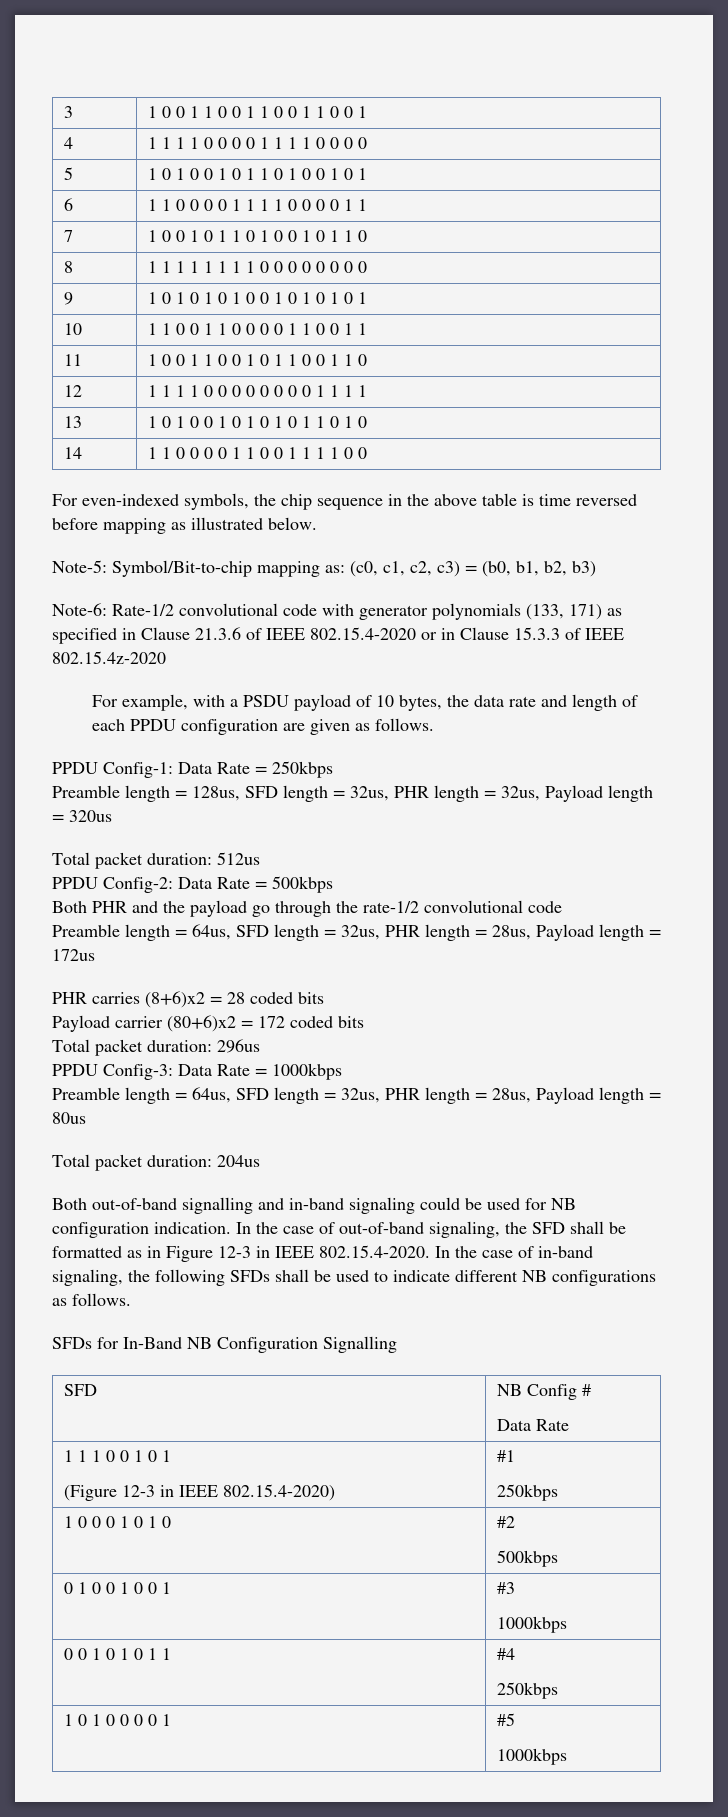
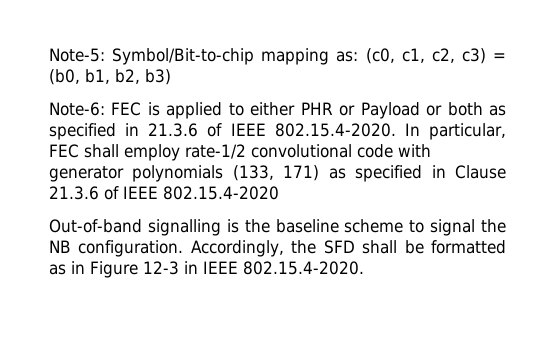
- 3 | 1 0 0 1 1 0 0 1 1 0 0 1 1 0 0 1
- 4 | 1 1 1 1 0 0 0 0 1 1 1 1 0 0 0 0
- 5 | 1 0 1 0 0 1 0 1 1 0 1 0 0 1 0 1
- 6 | 1 1 0 0 0 0 1 1 1 1 0 0 0 0 1 1
- 7 | 1 0 0 1 0 1 1 0 1 0 0 1 0 1 1 0
- 8 | 1 1 1 1 1 1 1 1 0 0 0 0 0 0 0 0
- 9 | 1 0 1 0 1 0 1 0 0 1 0 1 0 1 0 1
- 10 | 1 1 0 0 1 1 0 0 0 0 1 1 0 0 1 1
- 11 | 1 0 0 1 1 0 0 1 0 1 1 0 0 1 1 0
- 12 | 1 1 1 1 0 0 0 0 0 0 0 0 1 1 1 1
- 13 | 1 0 1 0 0 1 0 1 0 1 0 1 1 0 1 0
- 14 | 1 1 0 0 0 0 1 1 0 0 1 1 1 1 0 0
- For even-indexed symbols, the chip sequence in the above table is time reversed before mapping as illustrated below.
- Note-6: Rate-1/2 convolutional code with generator polynomials (133, 171) as specified in Clause 21.3.6 of IEEE 802.15.4-2020 or in Clause 15.3.3 of IEEE 802.15.4z-2020
- For example, with a PSDU payload of 10 bytes, the data rate and length of each PPDU configuration are given as follows.
- PPDU Config-1: Data Rate = 250kbps
- Preamble length = 128us, SFD length = 32us, PHR length = 32us, Payload length = 320us
- Total packet duration: 512us
- PPDU Config-2: Data Rate = 500kbps
- Both PHR and the payload go through the rate-1/2 convolutional code
- Preamble length = 64us, SFD length = 32us, PHR length = 28us, Payload length = 172us
- PHR carries (8+6)x2 = 28 coded bits
- Payload carrier (80+6)x2 = 172 coded bits
- Total packet duration: 296us
- PPDU Config-3: Data Rate = 1000kbps
- Preamble length = 64us, SFD length = 32us, PHR length = 28us, Payload length = 80us
- Total packet duration: 204us
- Both out-of-band signalling and in-band signaling could be used for NB configuration indication. In the case of out-of-band signaling, the SFD shall be formatted as in Figure 12-3 in IEEE 802.15.4-2020. In the case of in-band signaling, the following SFDs shall be used to indicate different NB configurations as follows.
- SFDs for In-Band NB Configuration Signalling
- SFD | NB Config #
- Data Rate
- 1 1 1 0 0 1 0 1
- (Figure 12-3 in IEEE 802.15.4-2020) | #1
- 250kbps
- 1 0 0 0 1 0 1 0 | #2
- 500kbps
- 0 1 0 0 1 0 0 1 | #3
- 1000kbps
- 0 0 1 0 1 0 1 1 | #4
- 250kbps
- 1 0 1 0 0 0 0 1 | #5
- 1000kbps
+ Note-6: FEC is applied to either PHR or Payload or both as specified in 21.3.6 of IEEE 802.15.4-2020. In particular, FEC shall employ rate-1/2 convolutional code with generator polynomials (133, 171) as specified in Clause 21.3.6 of IEEE 802.15.4-2020
+ Out-of-band signalling is the baseline scheme to signal the NB configuration. Accordingly, the SFD shall be formatted as in Figure 12-3 in IEEE 802.15.4-2020.

